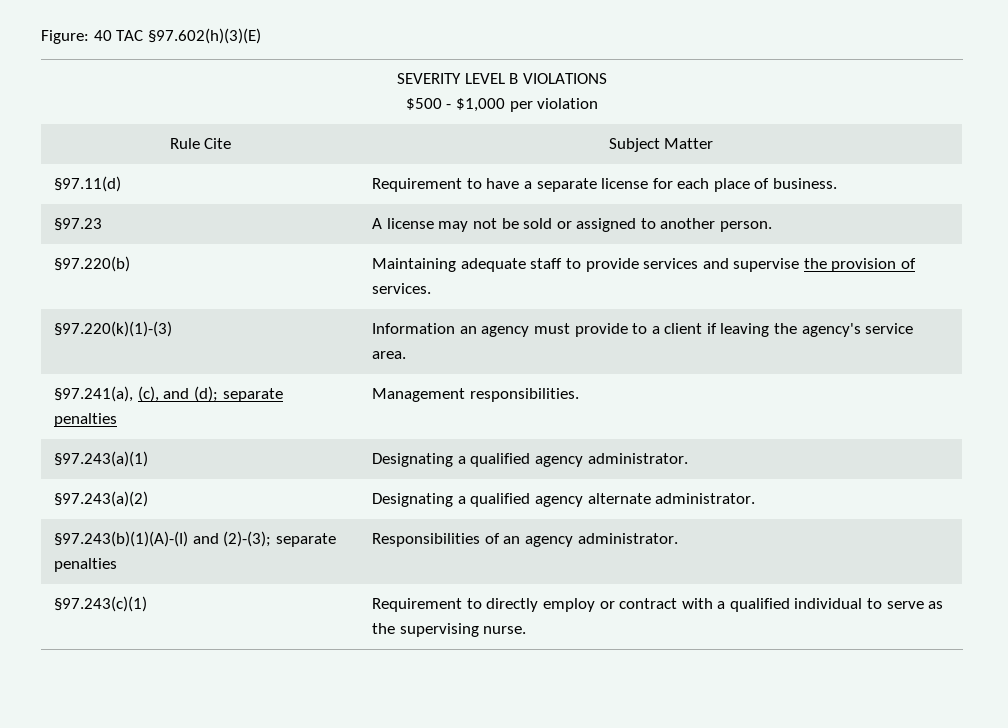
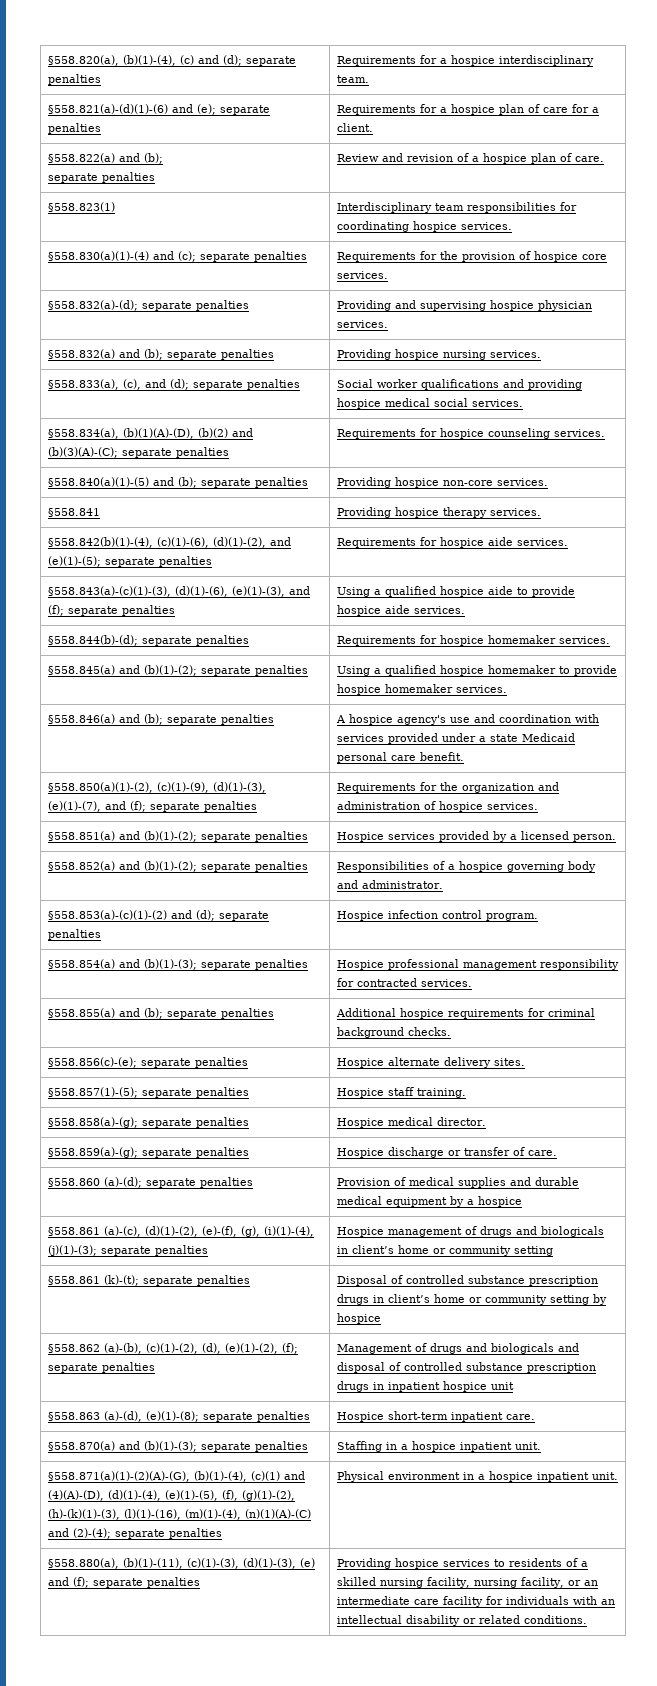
- Figure: 40 TAC §97.602(h)(3)(E)
- SEVERITY LEVEL B VIOLATIONS
- $500 - $1,000 per violation
- Rule Cite | Subject Matter
- §97.11(d) | Requirement to have a separate license for each place of business.
- §97.23 | A license may not be sold or assigned to another person.
- §97.220(b) | Maintaining adequate staff to provide services and supervise the provision of services.
- §97.220(k)(1)-(3) | Information an agency must provide to a client if leaving the agency's service area.
- §97.241(a), (c), and (d); separate penalties | Management responsibilities.
- §97.243(a)(1) | Designating a qualified agency administrator.
- §97.243(a)(2) | Designating a qualified agency alternate administrator.
- §97.243(b)(1)(A)-(I) and (2)-(3); separate penalties | Responsibilities of an agency administrator.
- §97.243(c)(1) | Requirement to directly employ or contract with a qualified individual to serve as the supervising nurse.
+ §558.820(a), (b)(1)-(4), (c) and (d); separate penalties | Requirements for a hospice interdisciplinary team.
+ §558.821(a)-(d)(1)-(6) and (e); separate penalties | Requirements for a hospice plan of care for a client.
+ §558.822(a) and (b);
+ separate penalties | Review and revision of a hospice plan of care.
+ §558.823(1) | Interdisciplinary team responsibilities for coordinating hospice services.
+ §558.830(a)(1)-(4) and (c); separate penalties | Requirements for the provision of hospice core services.
+ §558.832(a)-(d); separate penalties | Providing and supervising hospice physician services.
+ §558.832(a) and (b); separate penalties | Providing hospice nursing services.
+ §558.833(a), (c), and (d); separate penalties | Social worker qualifications and providing hospice medical social services.
+ §558.834(a), (b)(1)(A)-(D), (b)(2) and (b)(3)(A)-(C); separate penalties | Requirements for hospice counseling services.
+ §558.840(a)(1)-(5) and (b); separate penalties | Providing hospice non-core services.
+ §558.841 | Providing hospice therapy services.
+ §558.842(b)(1)-(4), (c)(1)-(6), (d)(1)-(2), and (e)(1)-(5); separate penalties | Requirements for hospice aide services.
+ §558.843(a)-(c)(1)-(3), (d)(1)-(6), (e)(1)-(3), and (f); separate penalties | Using a qualified hospice aide to provide hospice aide services.
+ §558.844(b)-(d); separate penalties | Requirements for hospice homemaker services.
+ §558.845(a) and (b)(1)-(2); separate penalties | Using a qualified hospice homemaker to provide hospice homemaker services.
+ §558.846(a) and (b); separate penalties | A hospice agency's use and coordination with services provided under a state Medicaid personal care benefit.
+ §558.850(a)(1)-(2), (c)(1)-(9), (d)(1)-(3), (e)(1)-(7), and (f); separate penalties | Requirements for the organization and administration of hospice services.
+ §558.851(a) and (b)(1)-(2); separate penalties | Hospice services provided by a licensed person.
+ §558.852(a) and (b)(1)-(2); separate penalties | Responsibilities of a hospice governing body and administrator.
+ §558.853(a)-(c)(1)-(2) and (d); separate penalties | Hospice infection control program.
+ §558.854(a) and (b)(1)-(3); separate penalties | Hospice professional management responsibility for contracted services.
+ §558.855(a) and (b); separate penalties | Additional hospice requirements for criminal background checks.
+ §558.856(c)-(e); separate penalties | Hospice alternate delivery sites.
+ §558.857(1)-(5); separate penalties | Hospice staff training.
+ §558.858(a)-(g); separate penalties | Hospice medical director.
+ §558.859(a)-(g); separate penalties | Hospice discharge or transfer of care.
+ §558.860 (a)-(d); separate penalties | Provision of medical supplies and durable medical equipment by a hospice
+ §558.861 (a)-(c), (d)(1)-(2), (e)-(f), (g), (i)(1)-(4), (j)(1)-(3); separate penalties | Hospice management of drugs and biologicals in client’s home or community setting
+ §558.861 (k)-(t); separate penalties | Disposal of controlled substance prescription drugs in client’s home or community setting by hospice
+ §558.862 (a)-(b), (c)(1)-(2), (d), (e)(1)-(2), (f); separate penalties | Management of drugs and biologicals and disposal of controlled substance prescription drugs in inpatient hospice unit
+ §558.863 (a)-(d), (e)(1)-(8); separate penalties | Hospice short-term inpatient care.
+ §558.870(a) and (b)(1)-(3); separate penalties | Staffing in a hospice inpatient unit.
+ §558.871(a)(1)-(2)(A)-(G), (b)(1)-(4), (c)(1) and (4)(A)-(D), (d)(1)-(4), (e)(1)-(5), (f), (g)(1)-(2), (h)-(k)(1)-(3), (l)(1)-(16), (m)(1)-(4), (n)(1)(A)-(C) and (2)-(4); separate penalties | Physical environment in a hospice inpatient unit.
+ §558.880(a), (b)(1)-(11), (c)(1)-(3), (d)(1)-(3), (e) and (f); separate penalties | Providing hospice services to residents of a skilled nursing facility, nursing facility, or an intermediate care facility for individuals with an intellectual disability or related conditions.

